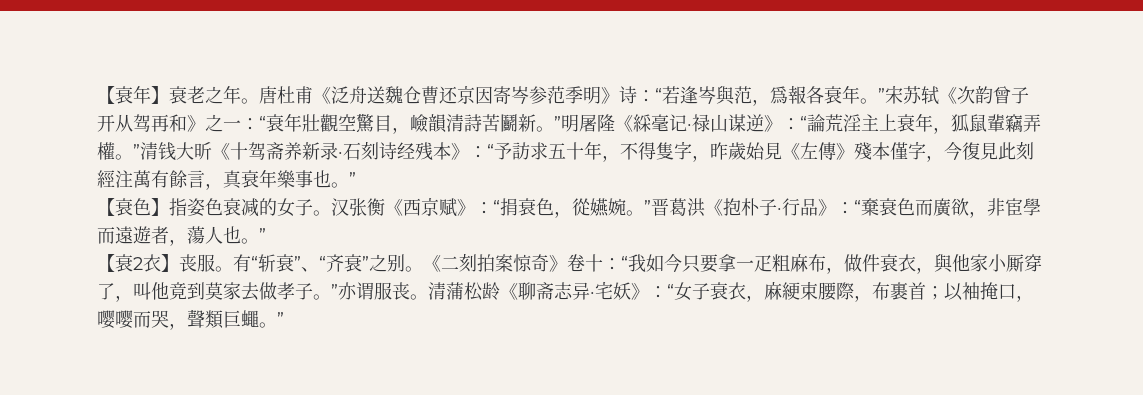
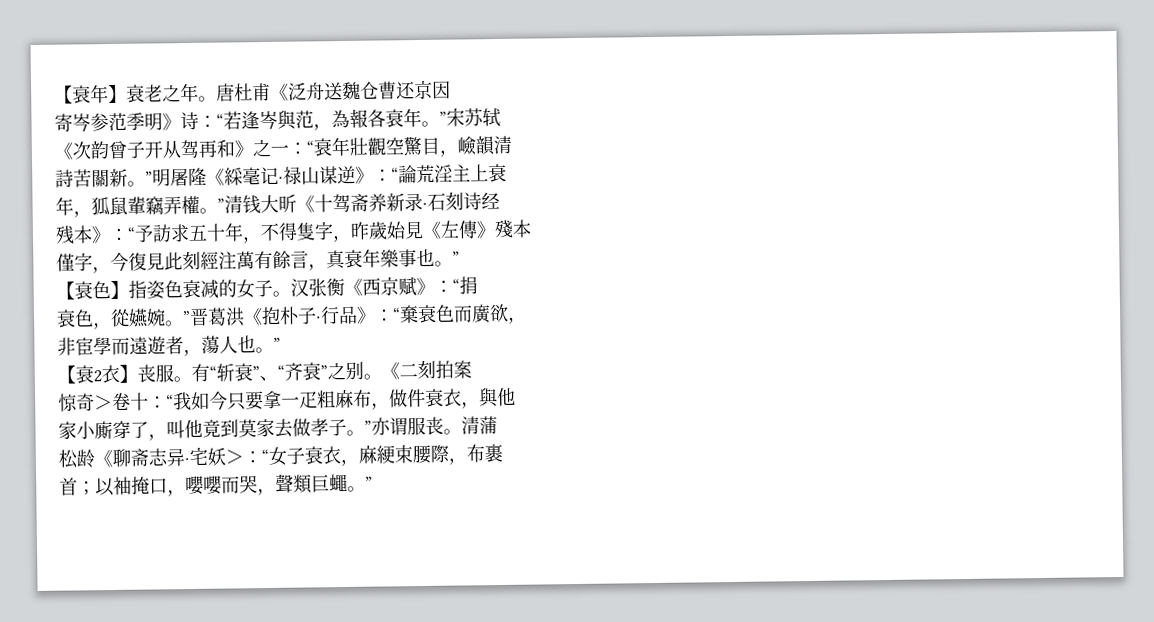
- 唐杜甫《泛舟送魏仓曹还京因寄岑参范季明》诗：
+ 唐杜甫《泛舟送魏仓曹还京因
+ 寄岑参范季明》诗：
- “若逢岑與范，爲報各衰年。”宋苏轼《次韵曾子开从驾再和》之一：
+ “若逢岑與范，為報各衰年。”宋苏轼
+ 《次韵曾子开从驾再和》之一：
- “衰年壯觀空驚目，嶮韻清詩苦鬭新。”明屠隆《綵毫记·禄山谋逆》：
+ “衰年壯觀空驚目，嶮韻清
+ 詩苦關新。”明屠隆《綵毫记·禄山谋逆》：
- “論荒淫主上衰年，狐鼠輩竊弄權。”清钱大昕《十驾斋养新录·石刻诗经残本》：
+ “論荒淫主上衰
+ 年，狐鼠輩竊弄權。”清钱大昕《十驾斋养新录·石刻诗经
+ 残本》：
- “予訪求五十年，不得隻字，昨歲始見《左傳》殘本僅字，今復見此刻經注萬有餘言，真衰年樂事也。”
+ “予訪求五十年，不得隻字，昨歲始見《左傳》殘本
+ 僅字，今復見此刻經注萬有餘言，真衰年樂事也。”
- 汉张衡《西京赋》：“捐衰色，從嬿婉。”晋葛洪《抱朴子·行品》：“棄衰色而廣欲，非宦學而遠遊者，蕩人也。”
+ 汉张衡《西京赋》：“捐
+ 衰色，從嬿婉。”晋葛洪《抱朴子·行品》：“棄衰色而廣欲，
+ 非宦學而遠遊者，蕩人也。”
- 《二刻拍案惊奇》卷十：“我如今只要拿一疋粗麻布，做件衰衣，與他家小厮穿了，叫他竟到莫家去做孝子。”亦谓服丧。
+ 《二刻拍案
+ 惊奇＞卷十：“我如今只要拿一疋粗麻布，做件衰衣，與他
+ 家小廝穿了，叫他竟到莫家去做孝子。”亦谓服丧。
- 清蒲松龄《聊斋志异·宅妖》：“女子衰衣，麻綆束腰際，布裹首；以袖掩口，嘤嘤而哭，聲類巨蠅。”
+ 清蒲
+ 松龄《聊斋志异·宅妖＞：“女子衰衣，麻綆束腰際，布裹
+ 首；以袖掩口，嚶嚶而哭，聲類巨蠅。”

